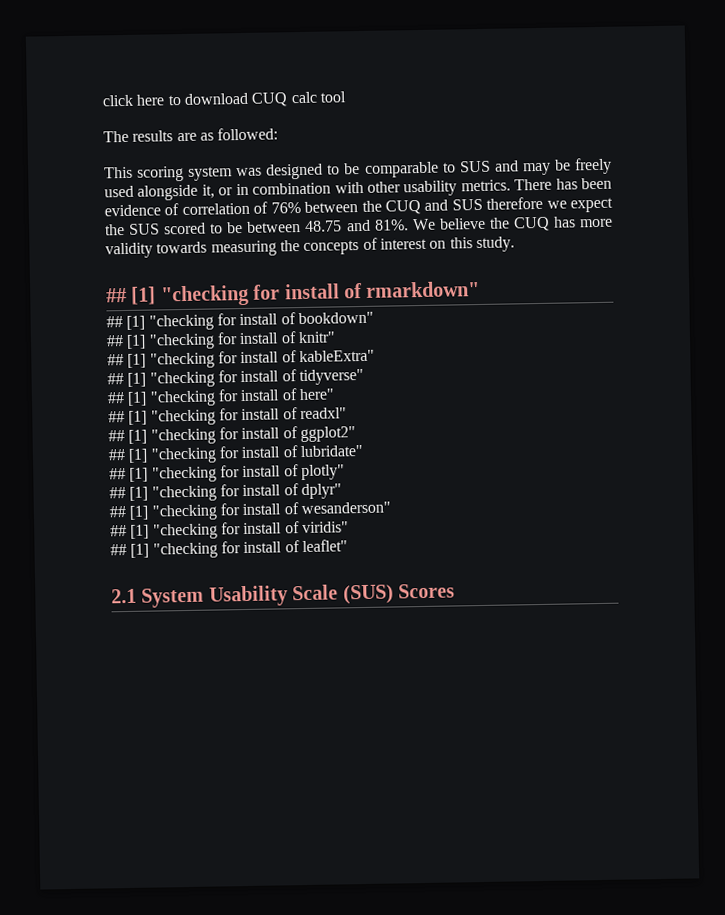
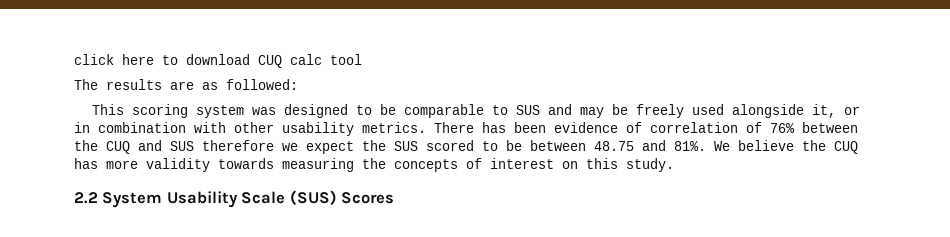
- ## [1] "checking for install of rmarkdown"
- ## [1] "checking for install of bookdown"
- ## [1] "checking for install of knitr"
- ## [1] "checking for install of kableExtra"
- ## [1] "checking for install of tidyverse"
- ## [1] "checking for install of here"
- ## [1] "checking for install of readxl"
- ## [1] "checking for install of ggplot2"
- ## [1] "checking for install of lubridate"
- ## [1] "checking for install of plotly"
- ## [1] "checking for install of dplyr"
- ## [1] "checking for install of wesanderson"
- ## [1] "checking for install of viridis"
- ## [1] "checking for install of leaflet"
- 2.1 System Usability Scale (SUS) Scores
+ 2.2 System Usability Scale (SUS) Scores

